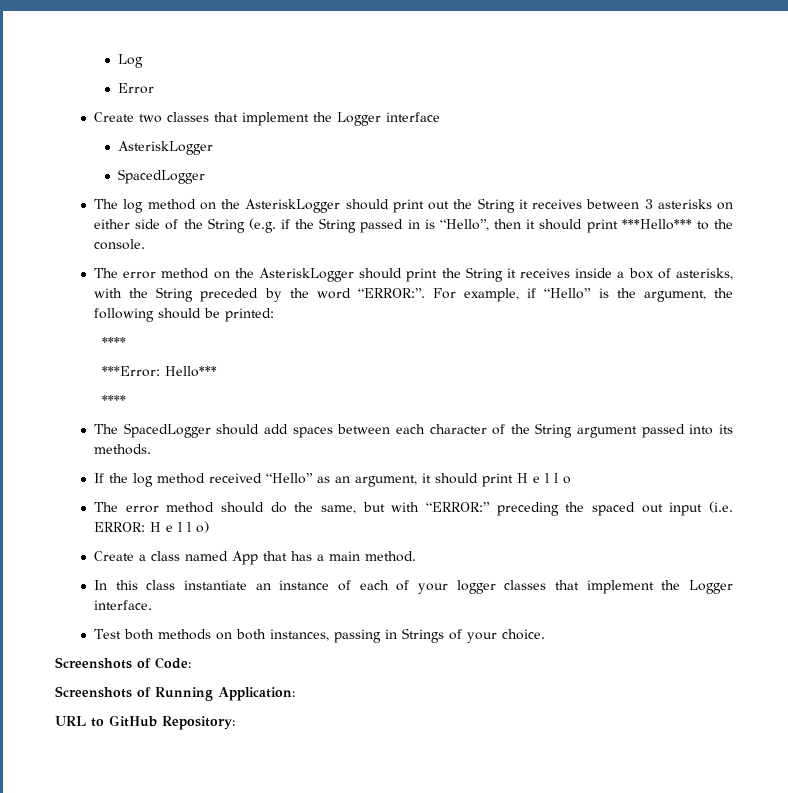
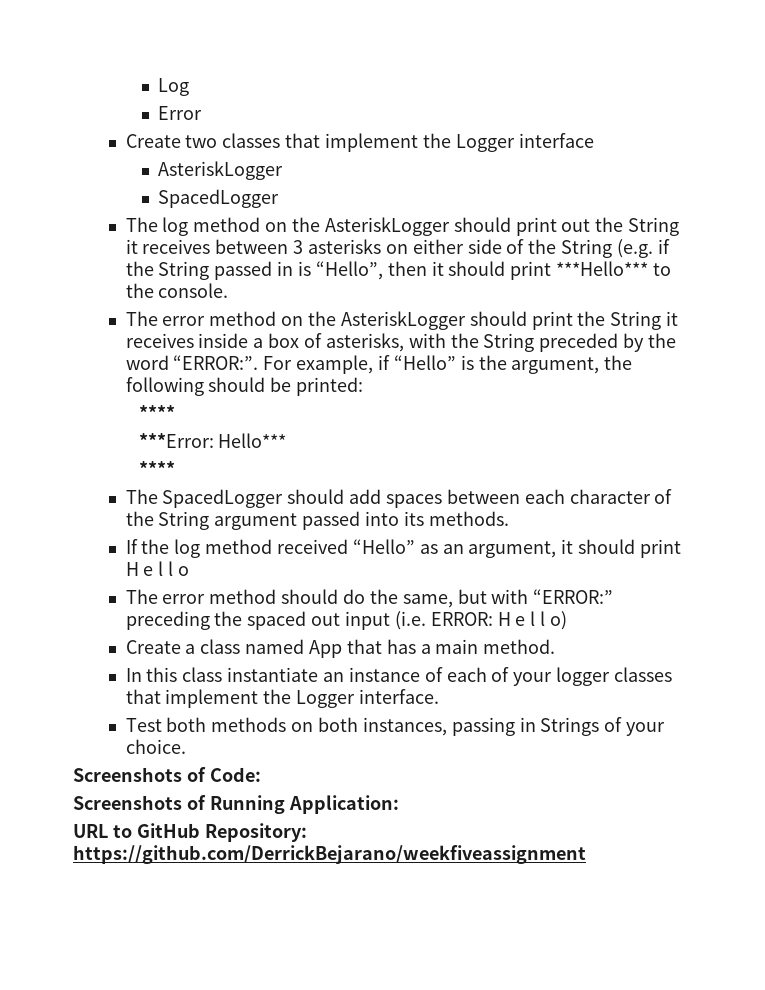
- URL to GitHub Repository:
+ URL to GitHub Repository: https://github.com/DerrickBejarano/weekfiveassignment

